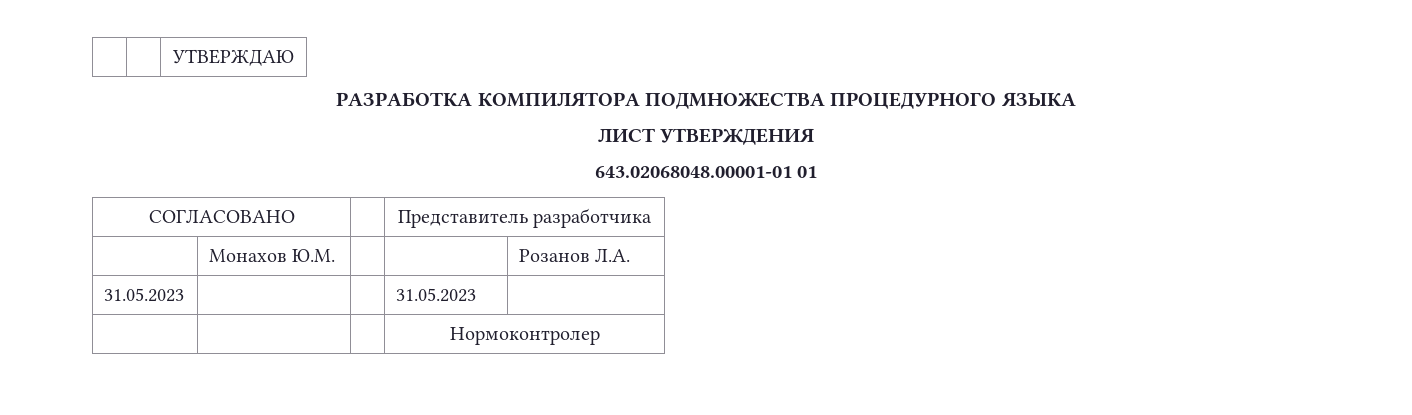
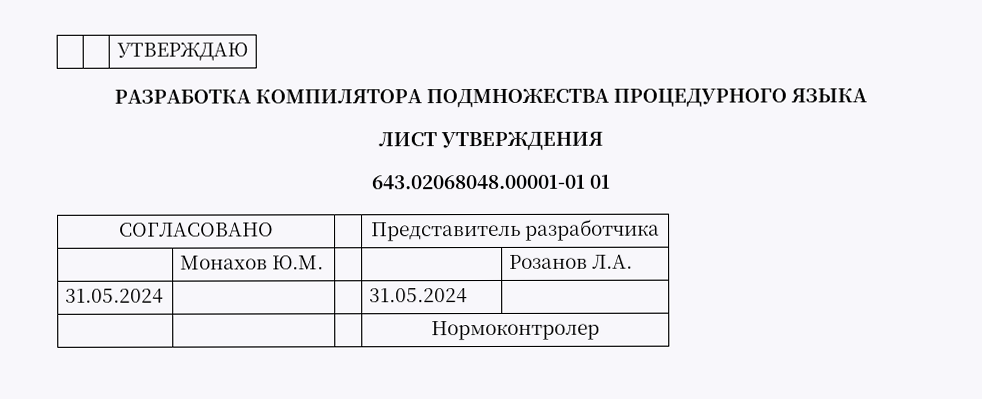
- 31.05.2023 | | | 31.05.2023 |
+ 31.05.2024 | | | 31.05.2024 |

